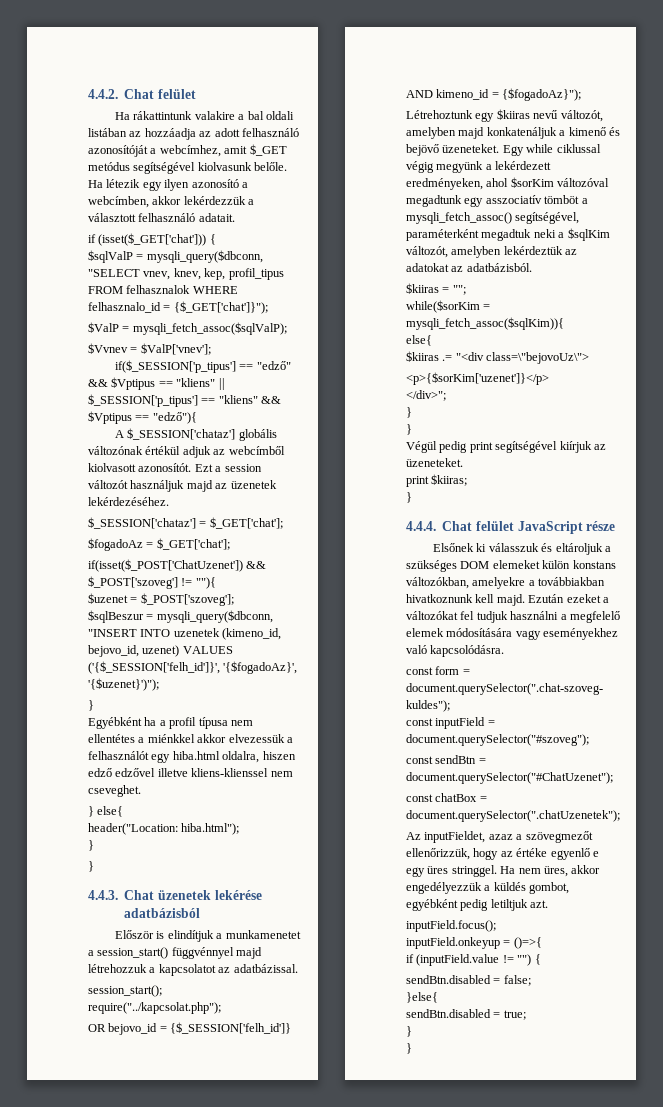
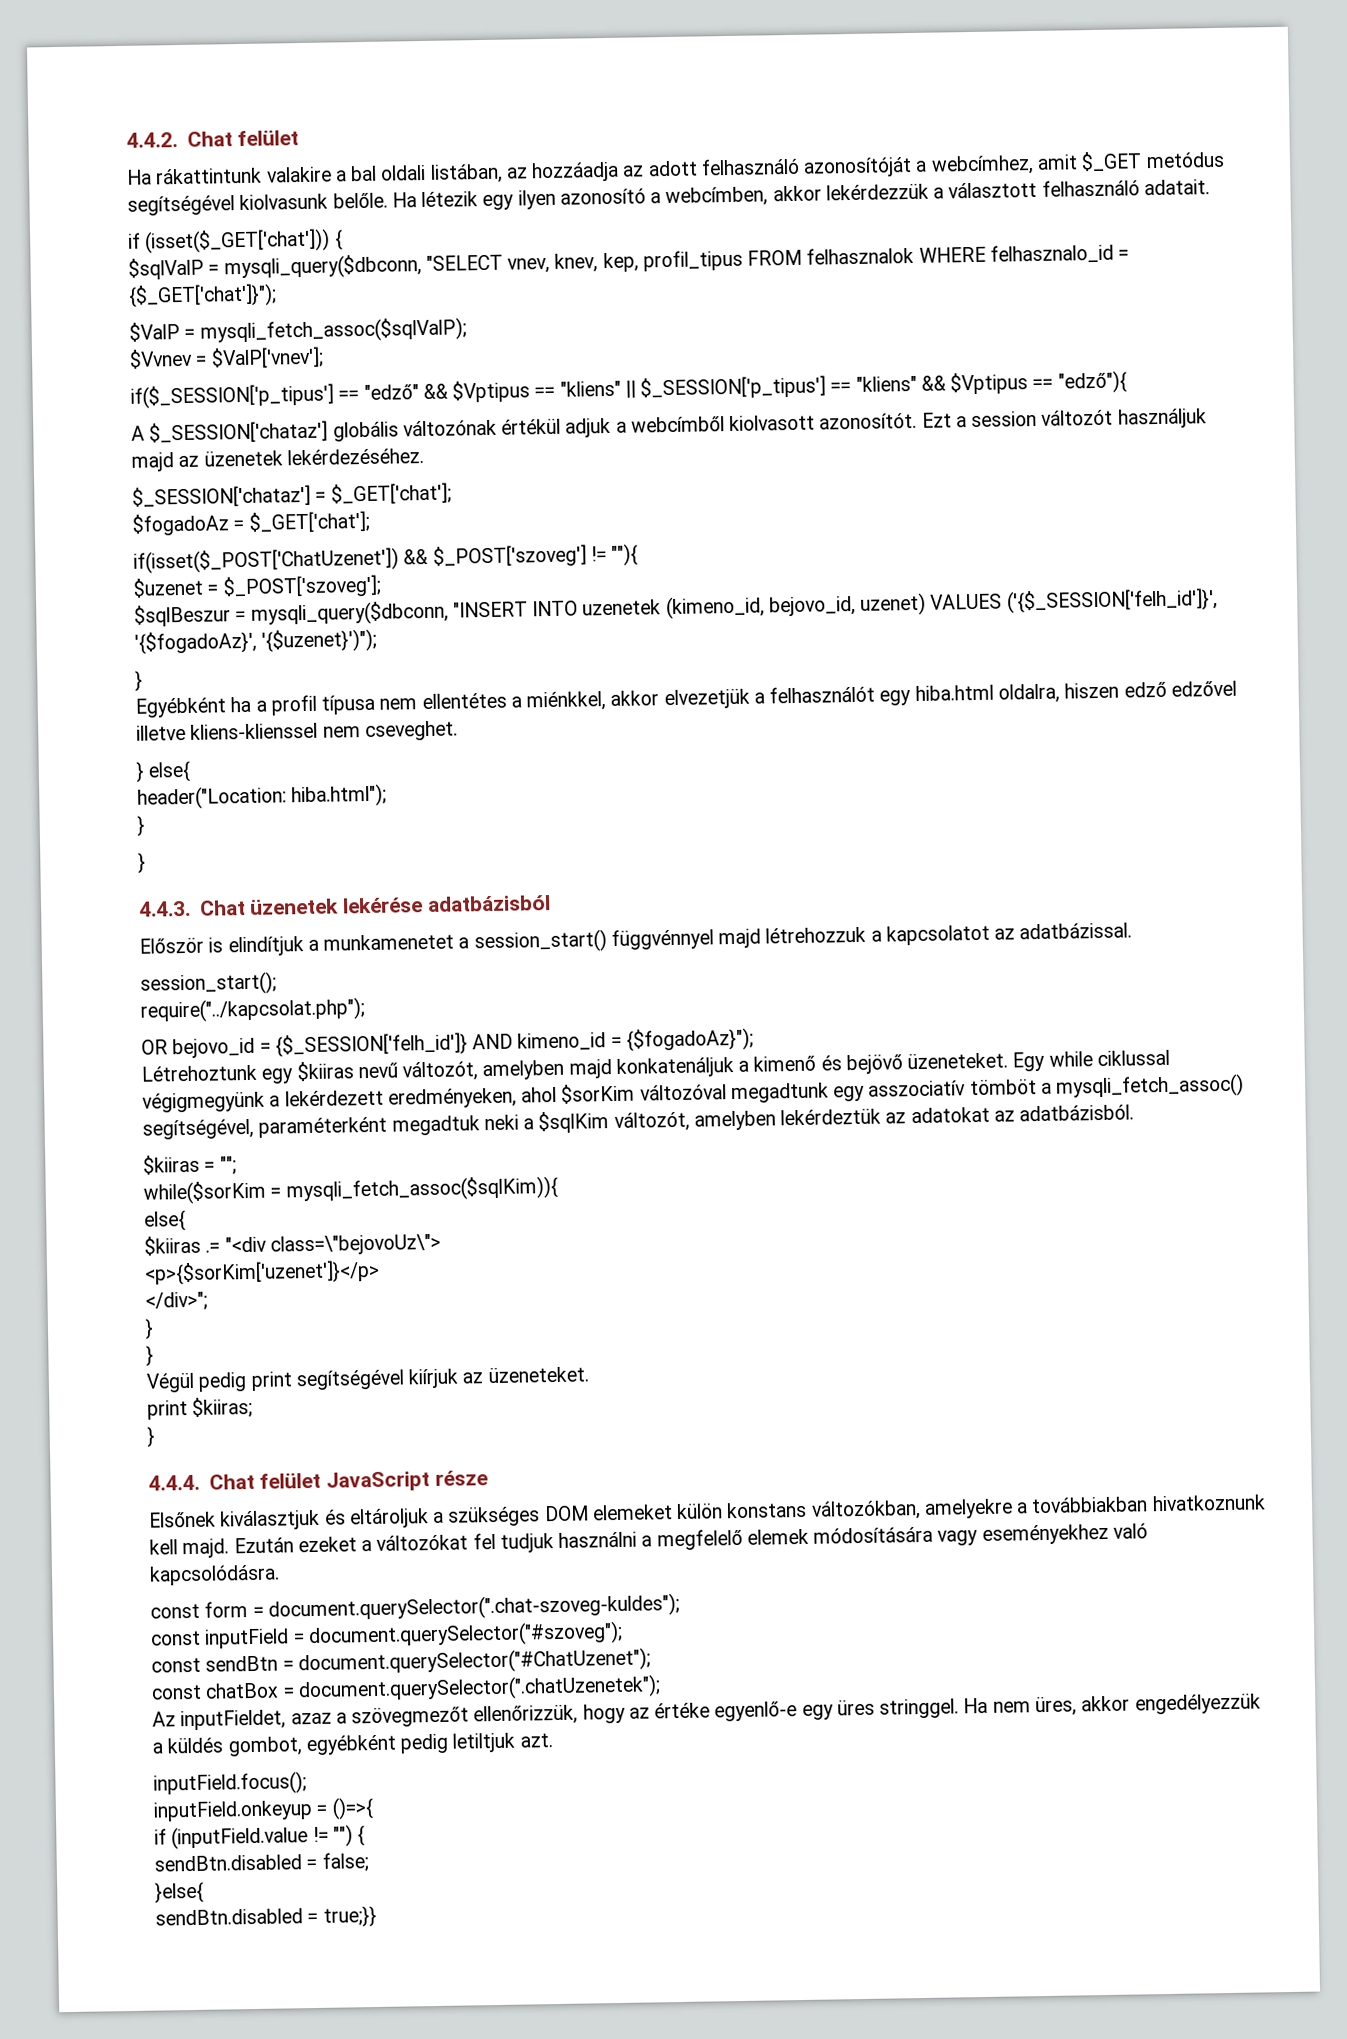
- Ha rákattintunk valakire a bal oldali listában az hozzáadja az adott felhasználó azonosítóját a webcímhez, amit $_GET metódus segítségével kiolvasunk belőle.
+ Ha rákattintunk valakire a bal oldali listában, az hozzáadja az adott felhasználó azonosítóját a webcímhez, amit $_GET metódus segítségével kiolvasunk belőle.
- A $_SESSION['chataz'] globális változónak értékül adjuk az webcímből kiolvasott azonosítót.
+ A $_SESSION['chataz'] globális változónak értékül adjuk a webcímből kiolvasott azonosítót.
- Egyébként ha a profil típusa nem ellentétes a miénkkel akkor elvezessük a felhasználót egy hiba.html oldalra, hiszen edző edzővel illetve kliens-klienssel nem cseveghet.
+ Egyébként ha a profil típusa nem ellentétes a miénkkel, akkor elvezetjük a felhasználót egy hiba.html oldalra, hiszen edző edzővel illetve kliens-klienssel nem cseveghet.
- Egy while ciklussal végig megyünk a lekérdezett eredményeken, ahol $sorKim változóval megadtunk egy asszociatív tömböt a mysqli_fetch_assoc() segítségével, paraméterként megadtuk neki a $sqlKim változót, amelyben lekérdeztük az adatokat az adatbázisból.
+ Egy while ciklussal végigmegyünk a lekérdezett eredményeken, ahol $sorKim változóval megadtunk egy asszociatív tömböt a mysqli_fetch_assoc() segítségével, paraméterként megadtuk neki a $sqlKim változót, amelyben lekérdeztük az adatokat az adatbázisból.
- Elsőnek ki válasszuk és eltároljuk a szükséges DOM elemeket külön konstans változókban, amelyekre a továbbiakban hivatkoznunk kell majd.
+ Elsőnek kiválasztjuk és eltároljuk a szükséges DOM elemeket külön konstans változókban, amelyekre a továbbiakban hivatkoznunk kell majd.
- Az inputFieldet, azaz a szövegmezőt ellenőrizzük, hogy az értéke egyenlő e egy üres stringgel.
+ Az inputFieldet, azaz a szövegmezőt ellenőrizzük, hogy az értéke egyenlő-e egy üres stringgel.
- sendBtn.disabled = true;
- }
- }
+ sendBtn.disabled = true;}}

